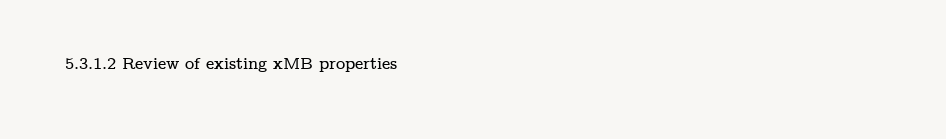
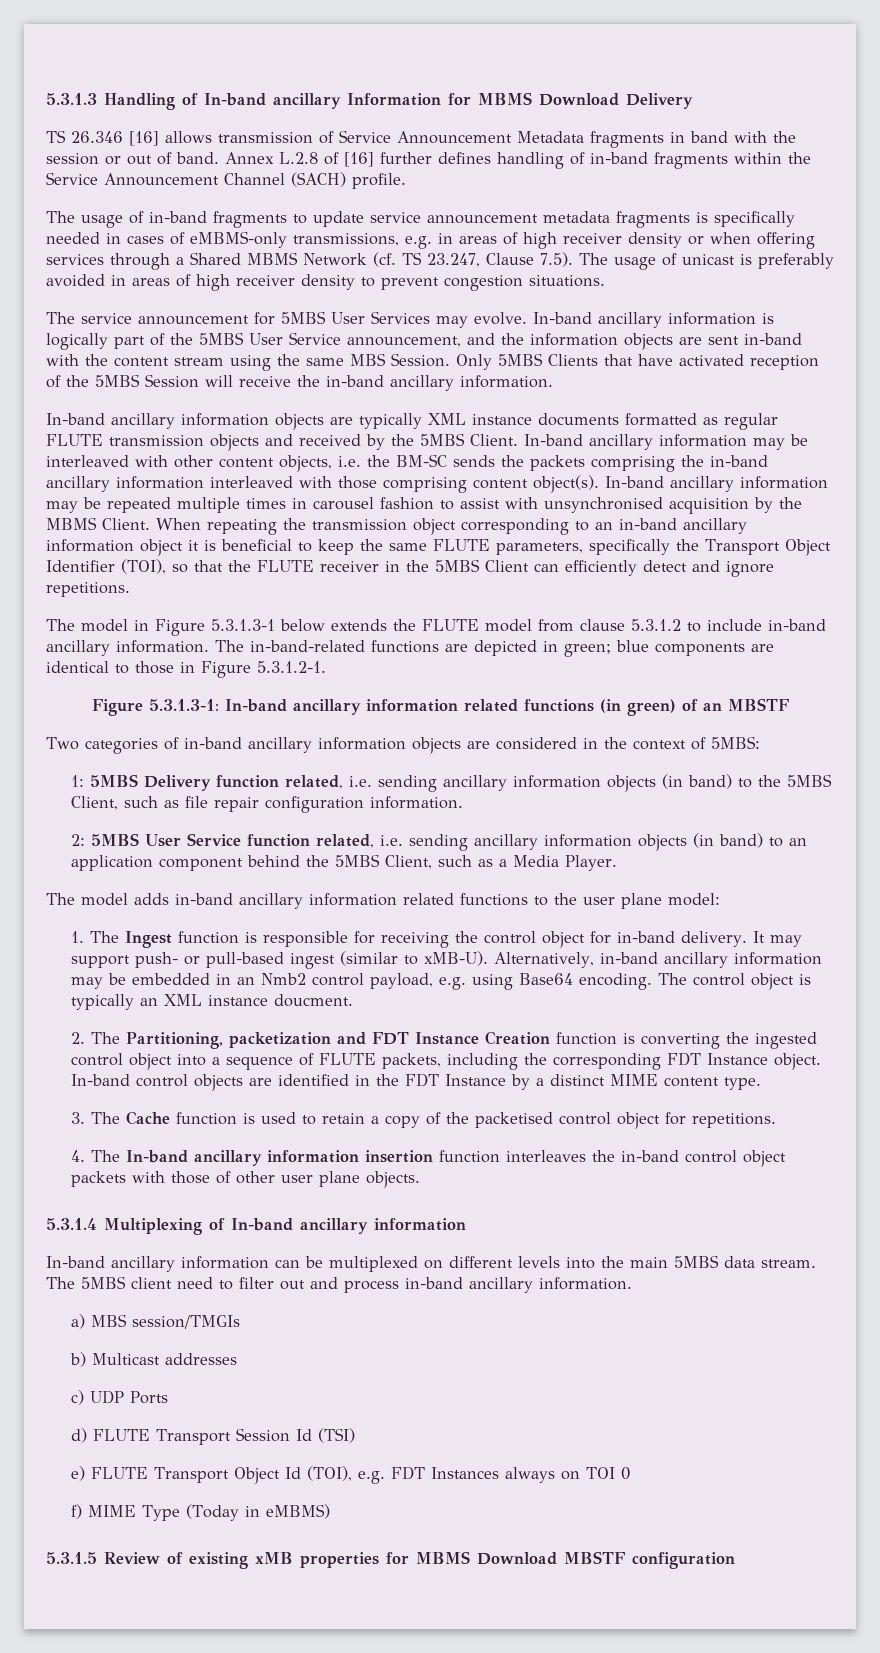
- 5.3.1.2 Review of existing xMB properties
+ 5.3.1.3 Handling of In-band ancillary Information for MBMS Download Delivery
+ TS 26.346 [16] allows transmission of Service Announcement Metadata fragments in band with the session or out of band. Annex L.2.8 of [16] further defines handling of in-band fragments within the Service Announcement Channel (SACH) profile.
+ The usage of in-band fragments to update service announcement metadata fragments is specifically needed in cases of eMBMS-only transmissions, e.g. in areas of high receiver density or when offering services through a Shared MBMS Network (cf. TS 23.247, Clause 7.5). The usage of unicast is preferably avoided in areas of high receiver density to prevent congestion situations.
+ The service announcement for 5MBS User Services may evolve. In-band ancillary information is logically part of the 5MBS User Service announcement, and the information objects are sent in-band with the content stream using the same MBS Session. Only 5MBS Clients that have activated reception of the 5MBS Session will receive the in-band ancillary information.
+ In-band ancillary information objects are typically XML instance documents formatted as regular FLUTE transmission objects and received by the 5MBS Client. In-band ancillary information may be interleaved with other content objects, i.e. the BM-SC sends the packets comprising the in-band ancillary information interleaved with those comprising content object(s). In-band ancillary information may be repeated multiple times in carousel fashion to assist with unsynchronised acquisition by the MBMS Client. When repeating the transmission object corresponding to an in-band ancillary information object it is beneficial to keep the same FLUTE parameters, specifically the Transport Object Identifier (TOI), so that the FLUTE receiver in the 5MBS Client can efficiently detect and ignore repetitions.
+ The model in Figure 5.3.1.3-1 below extends the FLUTE model from clause 5.3.1.2 to include in-band ancillary information. The in-band-related functions are depicted in green; blue components are identical to those in Figure 5.3.1.2-1.
+ Figure 5.3.1.3-1: In-band ancillary information related functions (in green) of an MBSTF
+ Two categories of in-band ancillary information objects are considered in the context of 5MBS:
+ 1: 5MBS Delivery function related, i.e. sending ancillary information objects (in band) to the 5MBS Client, such as file repair configuration information.
+ 2: 5MBS User Service function related, i.e. sending ancillary information objects (in band) to an application component behind the 5MBS Client, such as a Media Player.
+ The model adds in-band ancillary information related functions to the user plane model:
+ 1. The Ingest function is responsible for receiving the control object for in-band delivery. It may support push- or pull-based ingest (similar to xMB-U). Alternatively, in-band ancillary information may be embedded in an Nmb2 control payload, e.g. using Base64 encoding. The control object is typically an XML instance doucment.
+ 2. The Partitioning, packetization and FDT Instance Creation function is converting the ingested control object into a sequence of FLUTE packets, including the corresponding FDT Instance object. In-band control objects are identified in the FDT Instance by a distinct MIME content type.
+ 3. The Cache function is used to retain a copy of the packetised control object for repetitions.
+ 4. The In-band ancillary information insertion function interleaves the in-band control object packets with those of other user plane objects.
+ 5.3.1.4 Multiplexing of In-band ancillary information
+ In-band ancillary information can be multiplexed on different levels into the main 5MBS data stream. The 5MBS client need to filter out and process in-band ancillary information.
+ a) MBS session/TMGIs
+ b) Multicast addresses
+ c) UDP Ports
+ d) FLUTE Transport Session Id (TSI)
+ e) FLUTE Transport Object Id (TOI), e.g. FDT Instances always on TOI 0
+ f) MIME Type (Today in eMBMS)
+ 5.3.1.5 Review of existing xMB properties for MBMS Download MBSTF configuration

